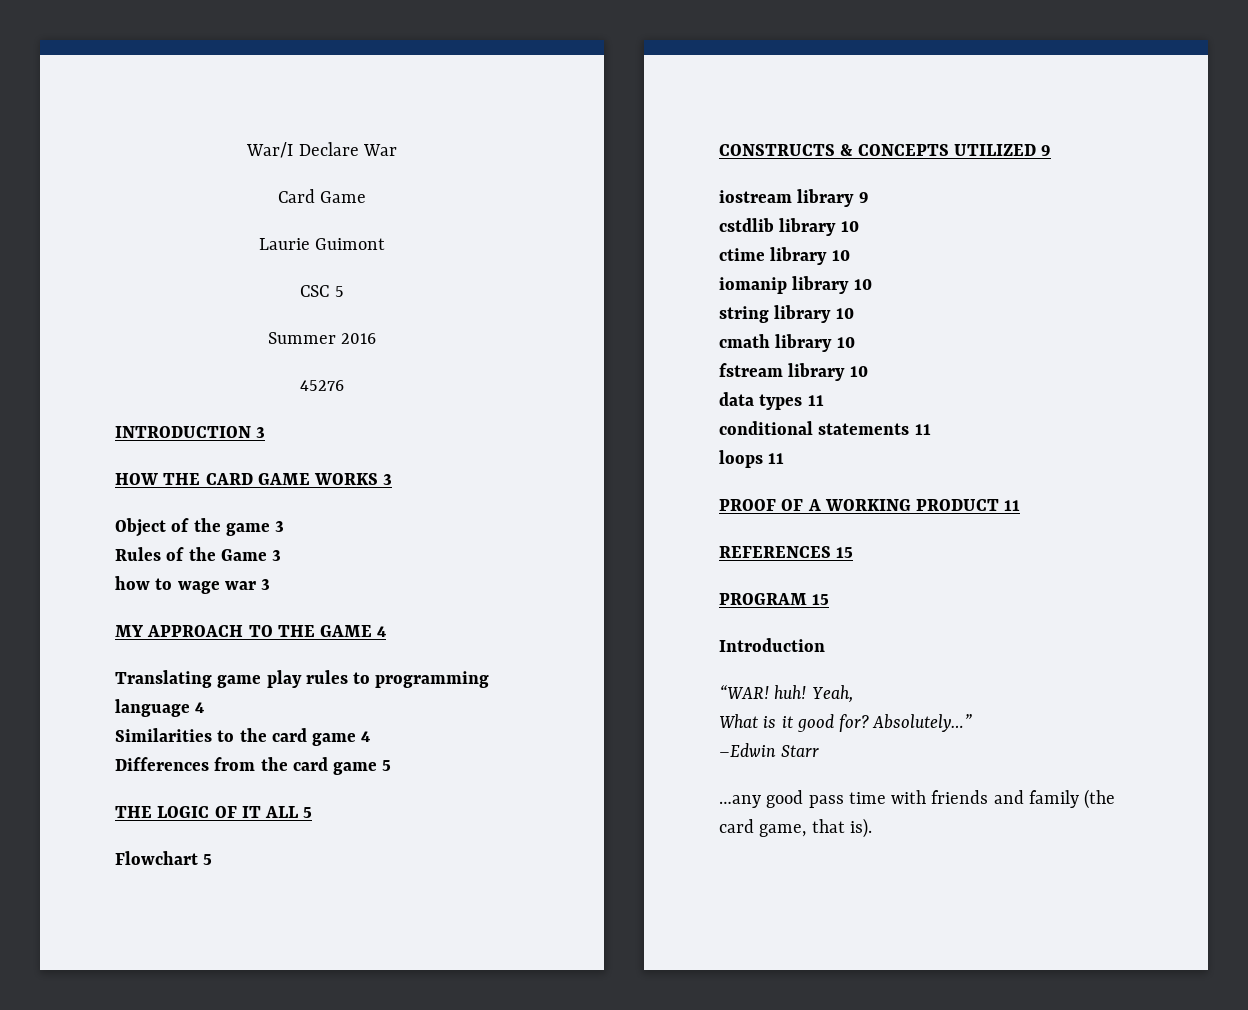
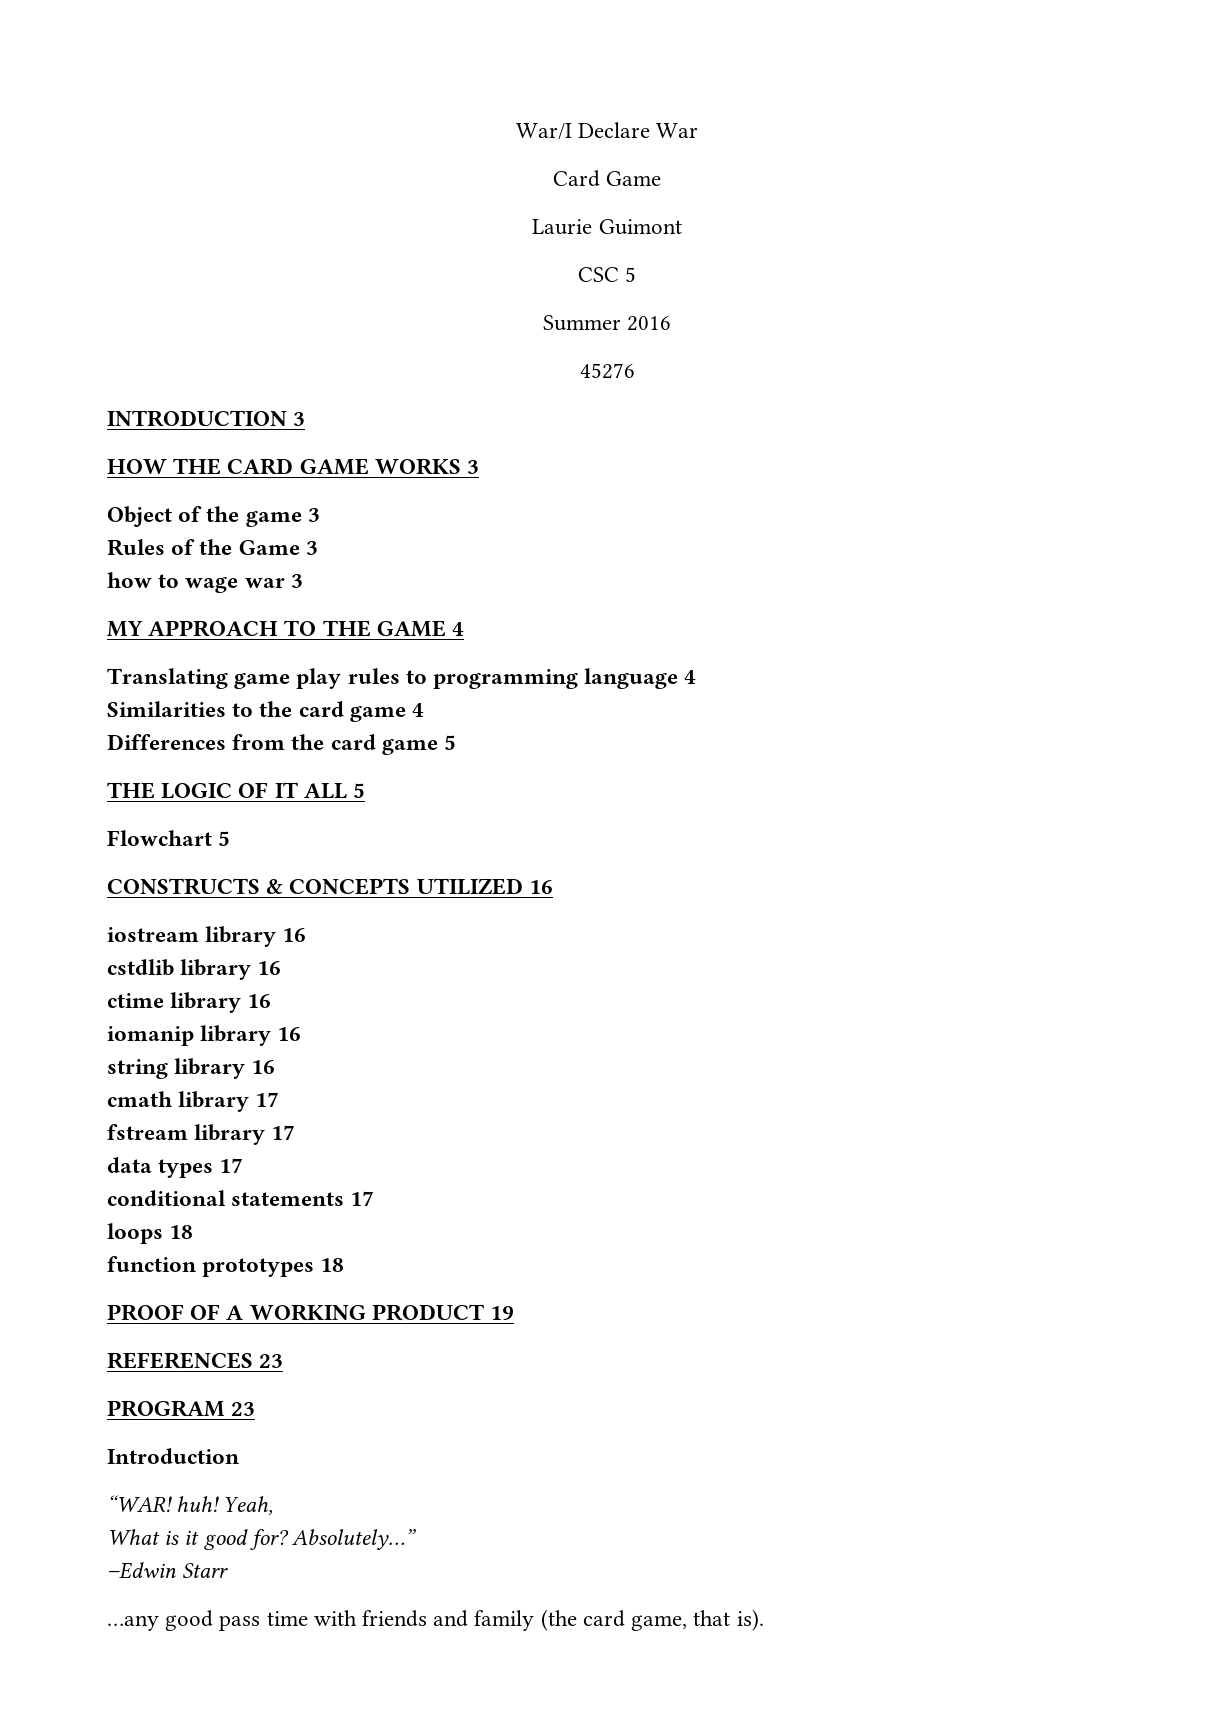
- CONSTRUCTS & CONCEPTS UTILIZED 9
+ CONSTRUCTS & CONCEPTS UTILIZED 16
- iostream library 9
+ iostream library 16
- cstdlib library 10
+ cstdlib library 16
- ctime library 10
+ ctime library 16
- iomanip library 10
+ iomanip library 16
- string library 10
+ string library 16
- cmath library 10
+ cmath library 17
- fstream library 10
+ fstream library 17
- data types 11
+ data types 17
- conditional statements 11
+ conditional statements 17
- loops 11
+ loops 18
+ function prototypes 18
- PROOF OF A WORKING PRODUCT 11
+ PROOF OF A WORKING PRODUCT 19
- REFERENCES 15
+ REFERENCES 23
- PROGRAM 15
+ PROGRAM 23

